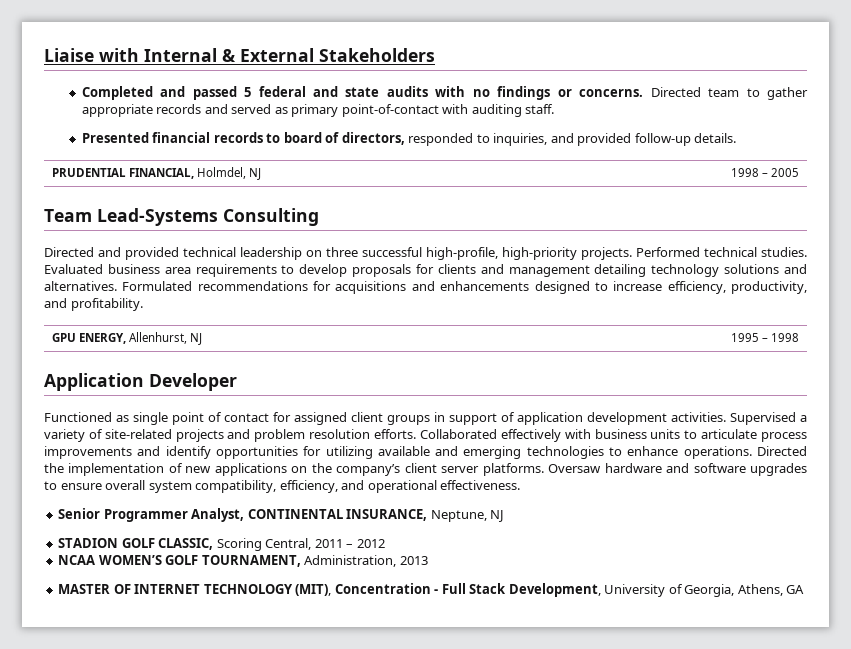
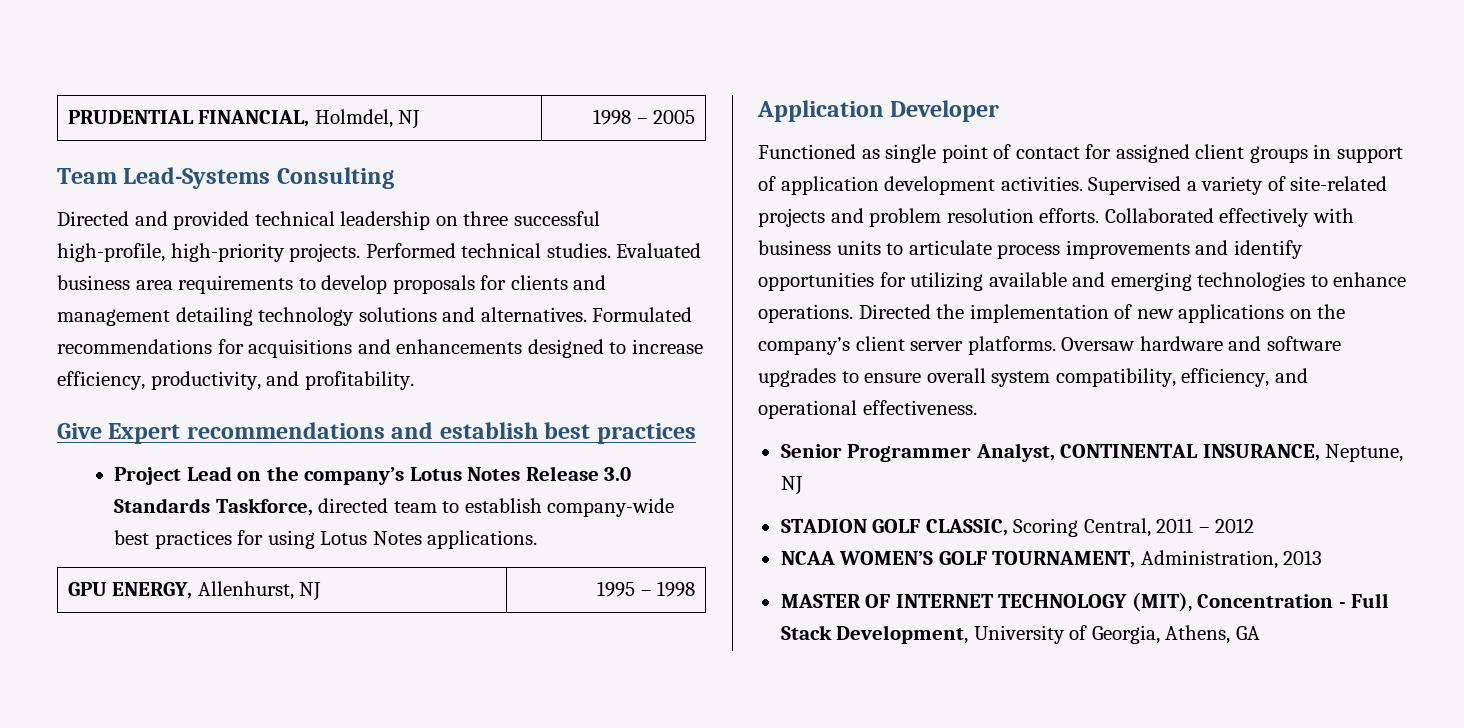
- Liaise with Internal & External Stakeholders
- Completed and passed 5 federal and state audits with no findings or concerns. Directed team to gather appropriate records and served as primary point-of-contact with auditing staff.
- Presented financial records to board of directors, responded to inquiries, and provided follow-up details.
+ Give Expert recommendations and establish best practices
+ Project Lead on the company’s Lotus Notes Release 3.0 Standards Taskforce, directed team to establish company-wide best practices for using Lotus Notes applications.

